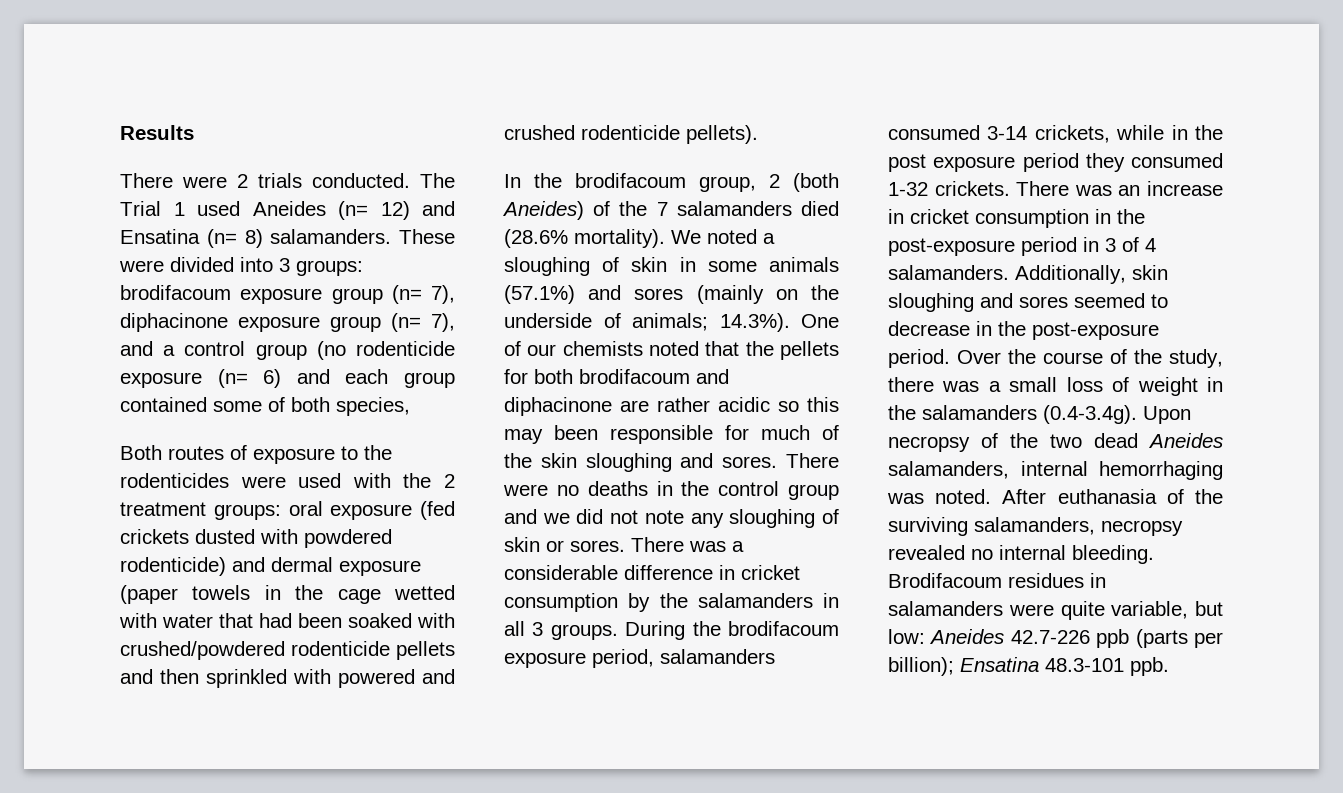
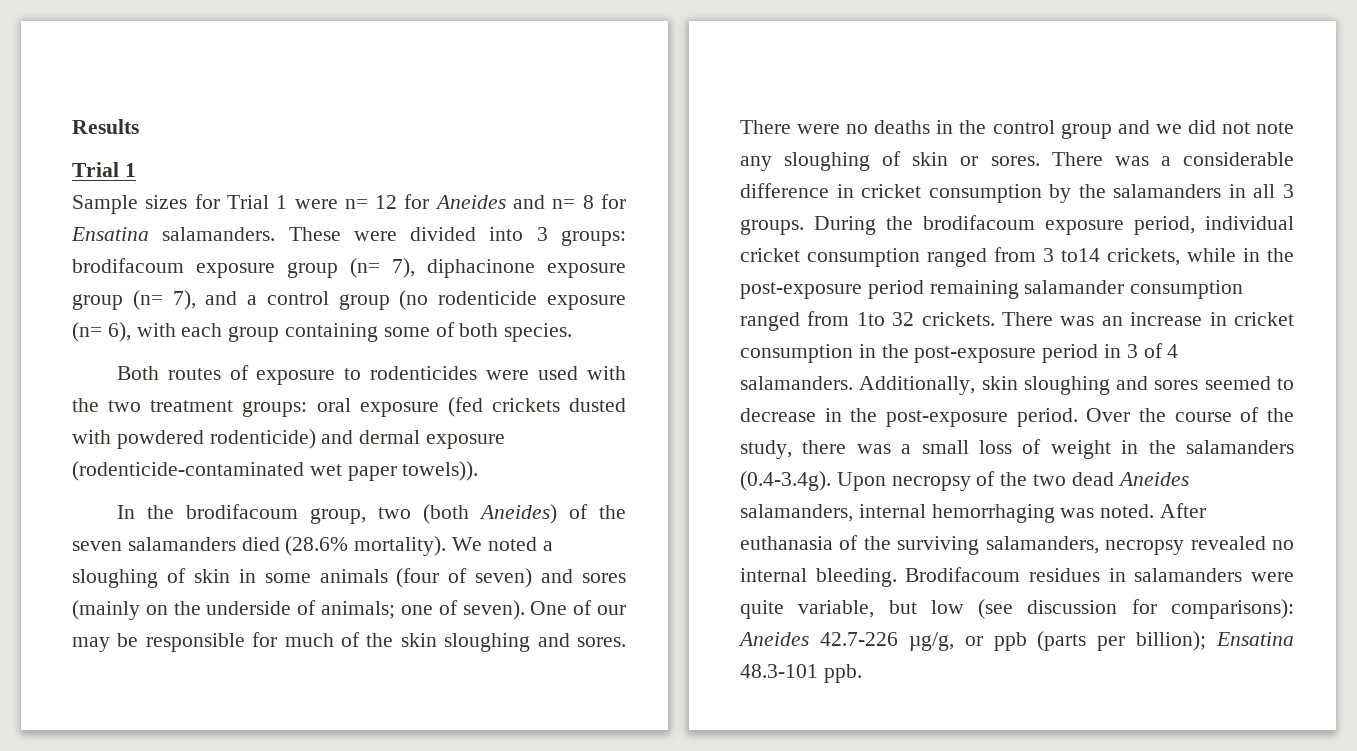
  Results
- There were 2 trials conducted. The Trial 1 used Aneides (n= 12) and Ensatina (n= 8) salamanders.
+ Trial 1
+ Sample sizes for Trial 1 were n= 12 for Aneides and n= 8 for Ensatina salamanders.
- These were divided into 3 groups: brodifacoum exposure group (n= 7), diphacinone exposure group (n= 7), and a control group (no rodenticide exposure (n= 6) and each group contained some of both species,
+ These were divided into 3 groups: brodifacoum exposure group (n= 7), diphacinone exposure group (n= 7), and a control group (no rodenticide exposure (n= 6), with each group containing some of both species.
- Both routes of exposure to the rodenticides were used with the 2 treatment groups: oral exposure (fed crickets dusted with powdered rodenticide) and dermal exposure (paper towels in the cage wetted with water that had been soaked with crushed/powdered rodenticide pellets and then sprinkled with powered and crushed rodenticide pellets).
+ Both routes of exposure to rodenticides were used with the two treatment groups: oral exposure (fed crickets dusted with powdered rodenticide) and dermal exposure (rodenticide-contaminated wet paper towels)).
- In the brodifacoum group, 2 (both Aneides) of the 7 salamanders died (28.6% mortality).
+ In the brodifacoum group, two (both Aneides) of the seven salamanders died (28.6% mortality).
- We noted a sloughing of skin in some animals (57.1%) and sores (mainly on the underside of animals; 14.3%). One of our chemists noted that the pellets for both brodifacoum and diphacinone are rather acidic so this may been responsible for much of the skin sloughing and sores.
+ We noted a sloughing of skin in some animals (four of seven) and sores (mainly on the underside of animals; one of seven). One of our may be responsible for much of the skin sloughing and sores.
- During the brodifacoum exposure period, salamanders consumed 3-14 crickets, while in the post exposure period they consumed 1-32 crickets.
+ During the brodifacoum exposure period, individual cricket consumption ranged from 3 to14 crickets, while in the post-exposure period remaining salamander consumption ranged from 1to 32 crickets.
- Brodifacoum residues in salamanders were quite variable, but low: Aneides 42.7-226 ppb (parts per billion); Ensatina 48.3-101 ppb.
+ Brodifacoum residues in salamanders were quite variable, but low (see discussion for comparisons): Aneides 42.7-226 µg/g, or ppb (parts per billion); Ensatina 48.3-101 ppb.

